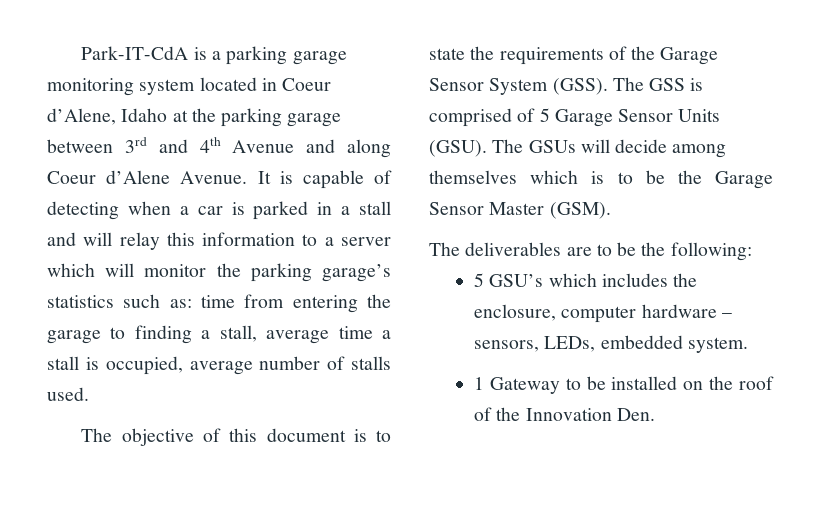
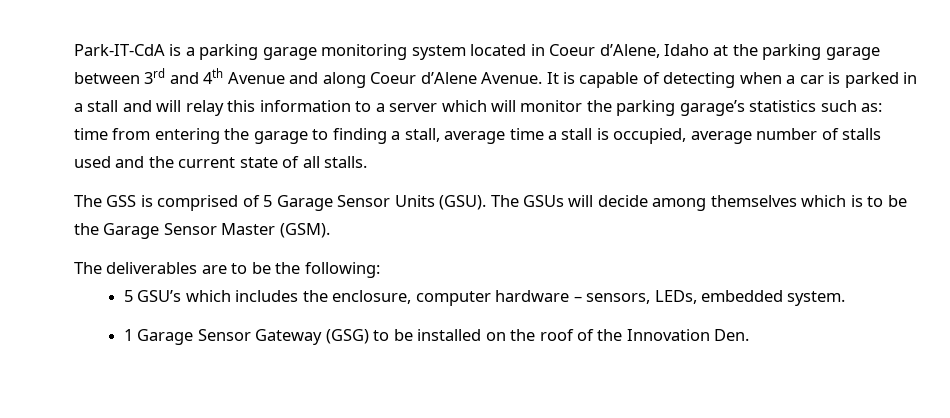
- It is capable of detecting when a car is parked in a stall and will relay this information to a server which will monitor the parking garage’s statistics such as: time from entering the garage to finding a stall, average time a stall is occupied, average number of stalls used.
- The objective of this document is to state the requirements of the Garage Sensor System (GSS). The GSS is comprised of 5 Garage Sensor Units (GSU).
+ It is capable of detecting when a car is parked in a stall and will relay this information to a server which will monitor the parking garage’s statistics such as: time from entering the garage to finding a stall, average time a stall is occupied, average number of stalls used and the current state of all stalls.
+ The GSS is comprised of 5 Garage Sensor Units (GSU).
- 1 Gateway to be installed on the roof of the Innovation Den.
+ 1 Garage Sensor Gateway (GSG) to be installed on the roof of the Innovation Den.

